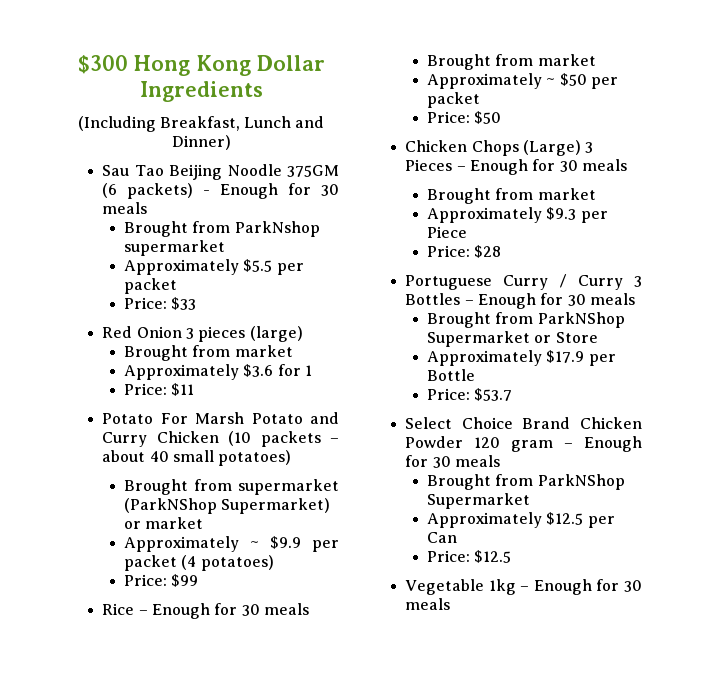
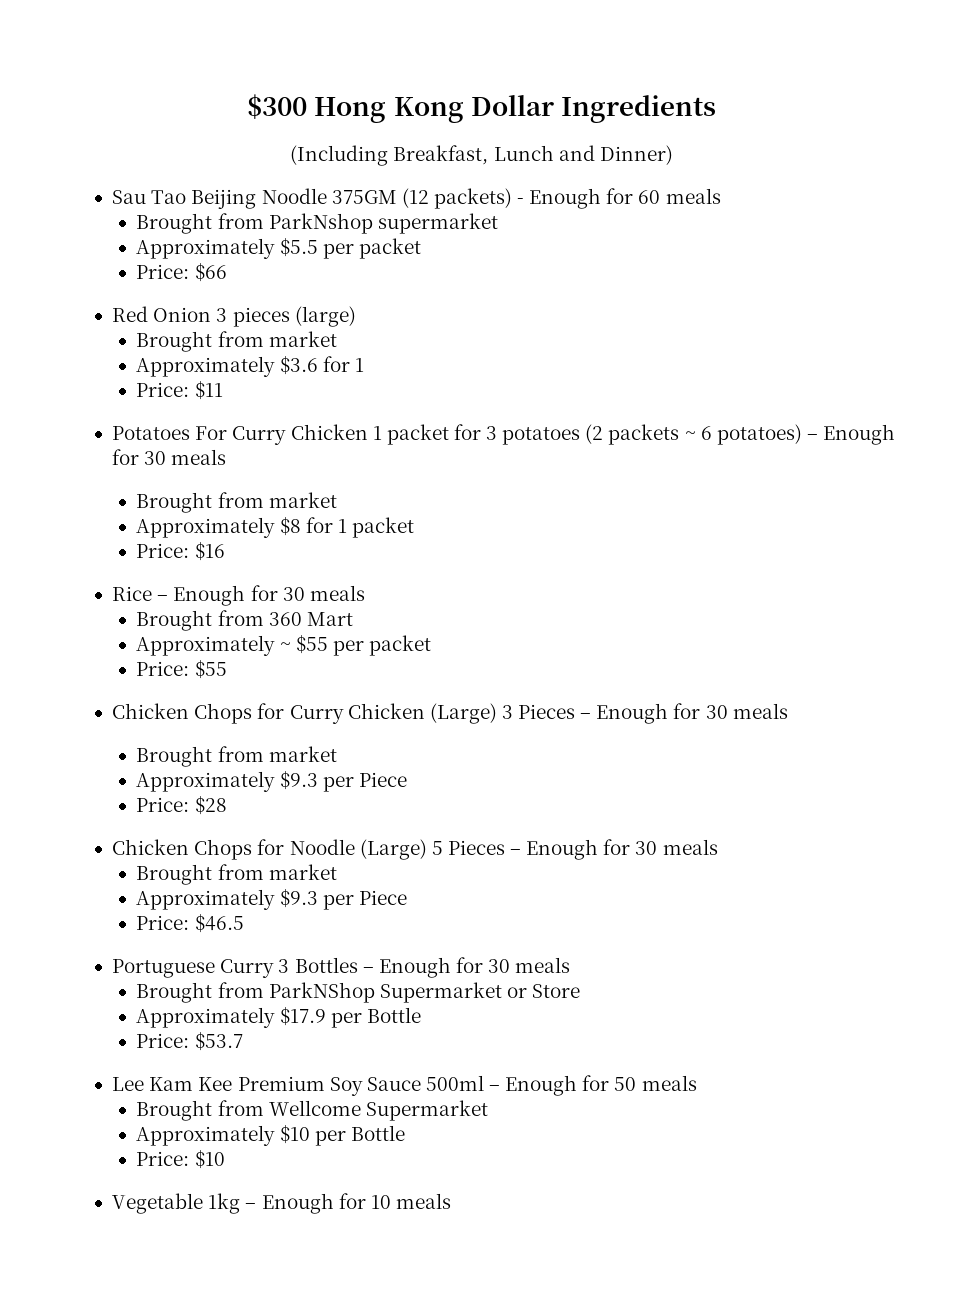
- Sau Tao Beijing Noodle 375GM (6 packets) - Enough for 30 meals
+ Sau Tao Beijing Noodle 375GM (12 packets) - Enough for 60 meals
- Price: $33
+ Price: $66
- Potato For Marsh Potato and Curry Chicken (10 packets – about 40 small potatoes)
- Brought from supermarket (ParkNShop Supermarket) or market
- Approximately ~ $9.9 per packet (4 potatoes)
- Price: $99
+ Potatoes For Curry Chicken 1 packet for 3 potatoes (2 packets ~ 6 potatoes) – Enough for 30 meals
+ Brought from market
+ Approximately $8 for 1 packet
+ Price: $16
  Rice – Enough for 30 meals
- Brought from market
- Approximately ~ $50 per packet
- Price: $50
- Chicken Chops (Large) 3 Pieces – Enough for 30 meals
+ Brought from 360 Mart
+ Approximately ~ $55 per packet
+ Price: $55
+ Chicken Chops for Curry Chicken (Large) 3 Pieces – Enough for 30 meals
+ Chicken Chops for Noodle (Large) 5 Pieces – Enough for 30 meals
+ Brought from market
+ Approximately $9.3 per Piece
+ Price: $46.5
- Portuguese Curry / Curry 3 Bottles – Enough for 30 meals
+ Portuguese Curry 3 Bottles – Enough for 30 meals
- Select Choice Brand Chicken Powder 120 gram – Enough for 30 meals
- Brought from ParkNShop Supermarket
+ Lee Kam Kee Premium Soy Sauce 500ml – Enough for 50 meals
+ Brought from Wellcome Supermarket
- Approximately $12.5 per Can
- Price: $12.5
+ Approximately $10 per Bottle
+ Price: $10
- Vegetable 1kg – Enough for 30 meals
+ Vegetable 1kg – Enough for 10 meals

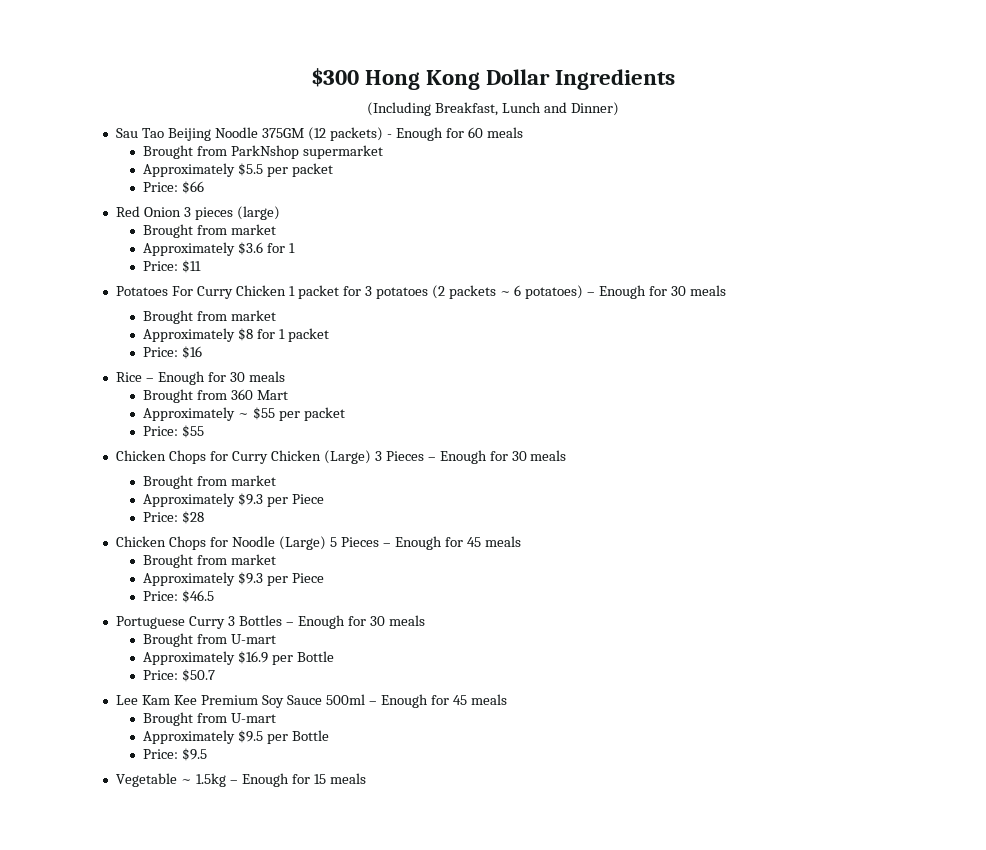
- Chicken Chops for Noodle (Large) 5 Pieces – Enough for 30 meals
+ Chicken Chops for Noodle (Large) 5 Pieces – Enough for 45 meals
  Portuguese Curry 3 Bottles – Enough for 30 meals
- Brought from ParkNShop Supermarket or Store
- Approximately $17.9 per Bottle
- Price: $53.7
+ Brought from U-mart
+ Approximately $16.9 per Bottle
+ Price: $50.7
- Lee Kam Kee Premium Soy Sauce 500ml – Enough for 50 meals
- Brought from Wellcome Supermarket
- Approximately $10 per Bottle
- Price: $10
+ Lee Kam Kee Premium Soy Sauce 500ml – Enough for 45 meals
+ Brought from U-mart
+ Approximately $9.5 per Bottle
+ Price: $9.5
- Vegetable 1kg – Enough for 10 meals
+ Vegetable ~ 1.5kg – Enough for 15 meals

